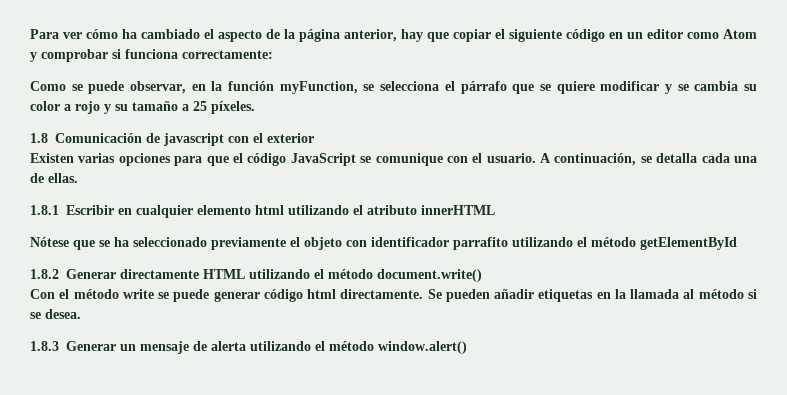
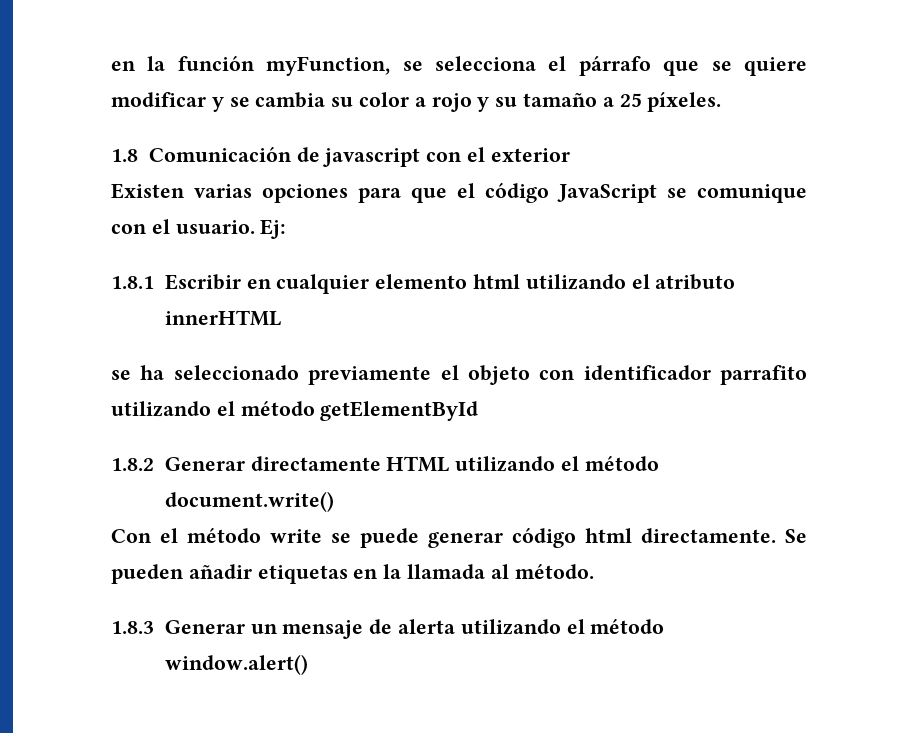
- Para ver cómo ha cambiado el aspecto de la página anterior, hay que copiar el siguiente código en un editor como Atom y comprobar si funciona correctamente:
- Como se puede observar, en la función myFunction, se selecciona el párrafo que se quiere modificar y se cambia su color a rojo y su tamaño a 25 píxeles.
+ en la función myFunction, se selecciona el párrafo que se quiere modificar y se cambia su color a rojo y su tamaño a 25 píxeles.
- A continuación, se detalla cada una de ellas.
+ Ej:
- Nótese que se ha seleccionado previamente el objeto con identificador parrafito utilizando el método getElementById
+ se ha seleccionado previamente el objeto con identificador parrafito utilizando el método getElementById
- Se pueden añadir etiquetas en la llamada al método si se desea.
+ Se pueden añadir etiquetas en la llamada al método.

